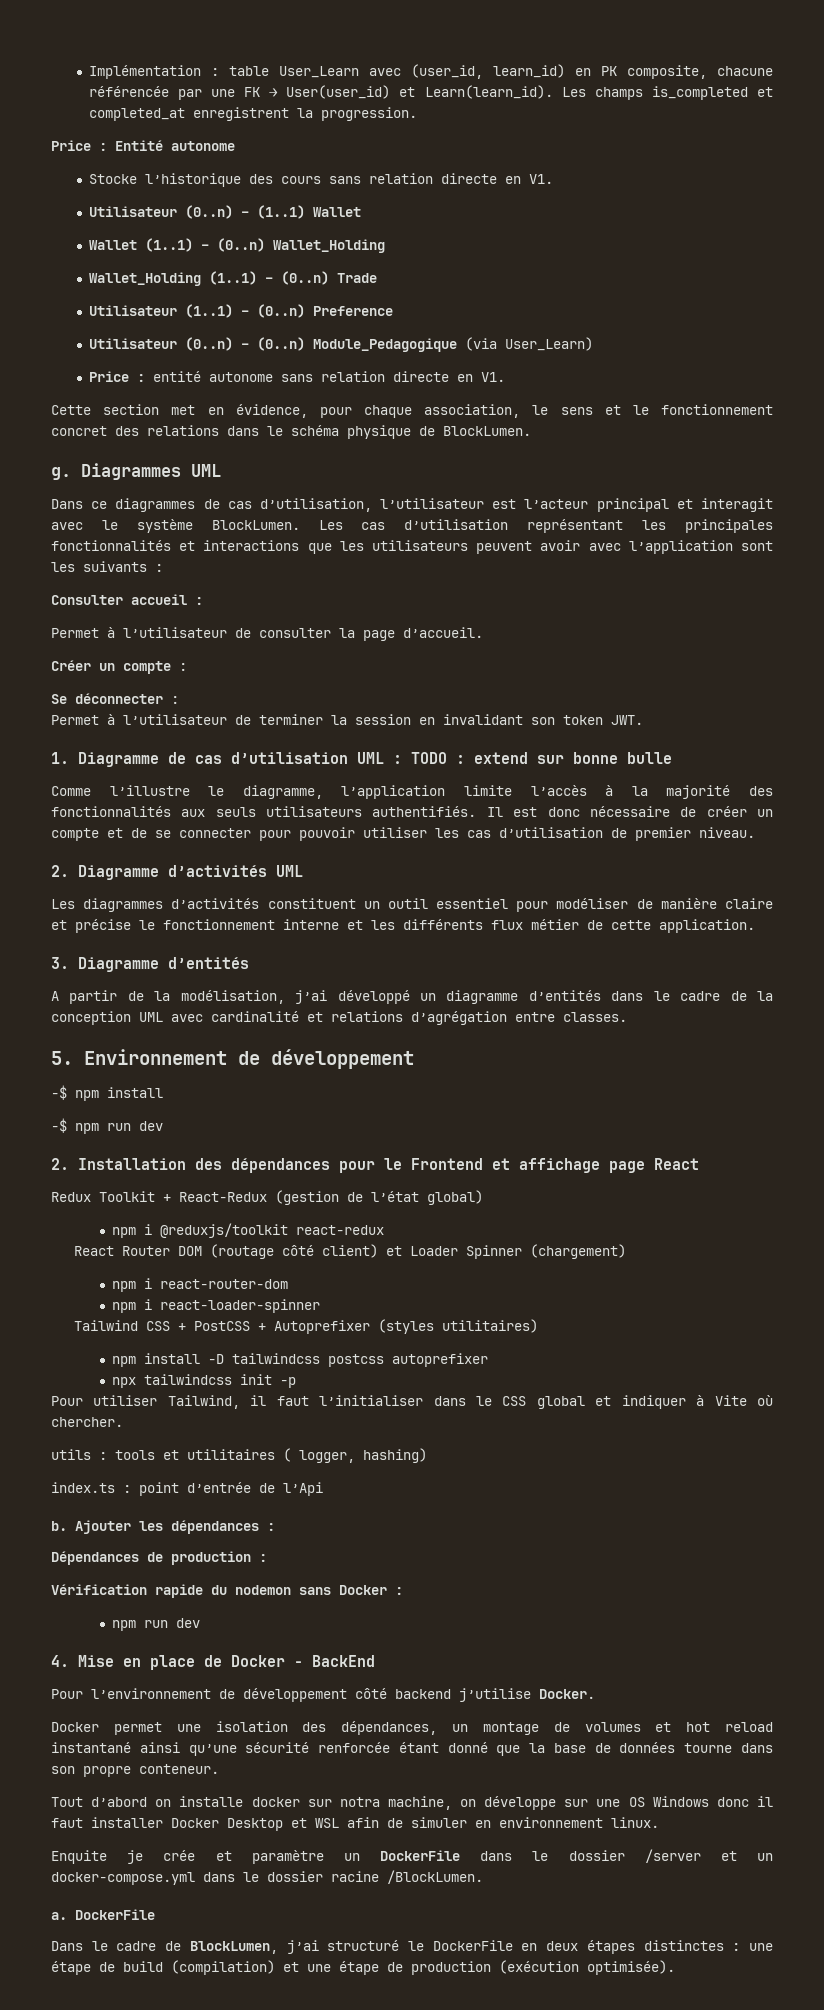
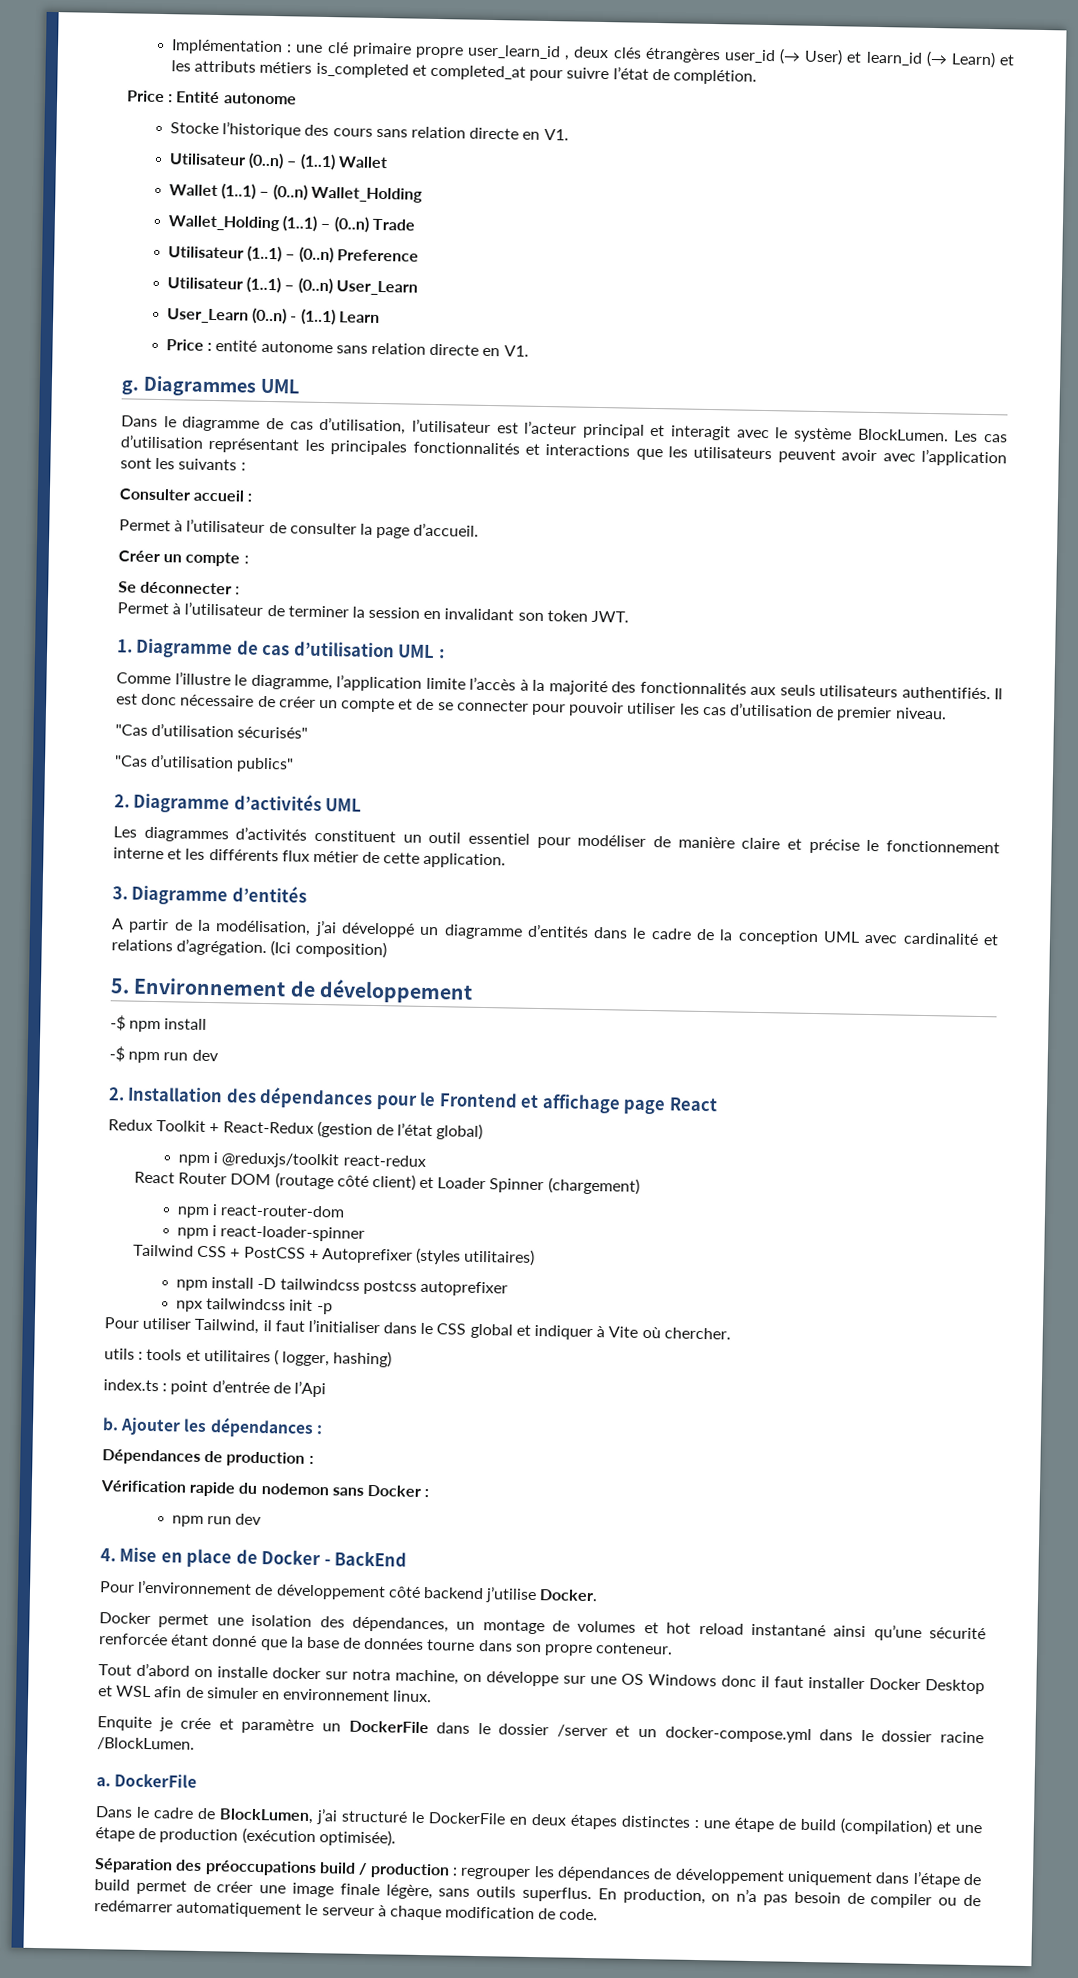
- Implémentation : table User_Learn avec (user_id, learn_id) en PK composite, chacune référencée par une FK → User(user_id) et Learn(learn_id). Les champs is_completed et completed_at enregistrent la progression.
+ Implémentation : une clé primaire propre user_learn_id , deux clés étrangères user_id (→ User) et learn_id (→ Learn) et les attributs métiers is_completed et completed_at pour suivre l’état de complétion.
- Utilisateur (0..n) – (0..n) Module_Pedagogique (via User_Learn)
+ Utilisateur (1..1) – (0..n) User_Learn
+ User_Learn (0..n) - (1..1) Learn
- Cette section met en évidence, pour chaque association, le sens et le fonctionnement concret des relations dans le schéma physique de BlockLumen.
- Dans ce diagrammes de cas d’utilisation, l’utilisateur est l’acteur principal et interagit avec le système BlockLumen.
+ Dans le diagramme de cas d’utilisation, l’utilisateur est l’acteur principal et interagit avec le système BlockLumen.
- 1. Diagramme de cas d’utilisation UML : TODO : extend sur bonne bulle
+ 1. Diagramme de cas d’utilisation UML :
+ "Cas d’utilisation sécurisés"
+ "Cas d’utilisation publics"
- A partir de la modélisation, j’ai développé un diagramme d’entités dans le cadre de la conception UML avec cardinalité et relations d’agrégation entre classes.
+ A partir de la modélisation, j’ai développé un diagramme d’entités dans le cadre de la conception UML avec cardinalité et relations d’agrégation. (Ici composition)
+ Séparation des préoccupations build / production : regrouper les dépendances de développement uniquement dans l’étape de build permet de créer une image finale légère, sans outils superflus. En production, on n’a pas besoin de compiler ou de redémarrer automatiquement le serveur à chaque modification de code.

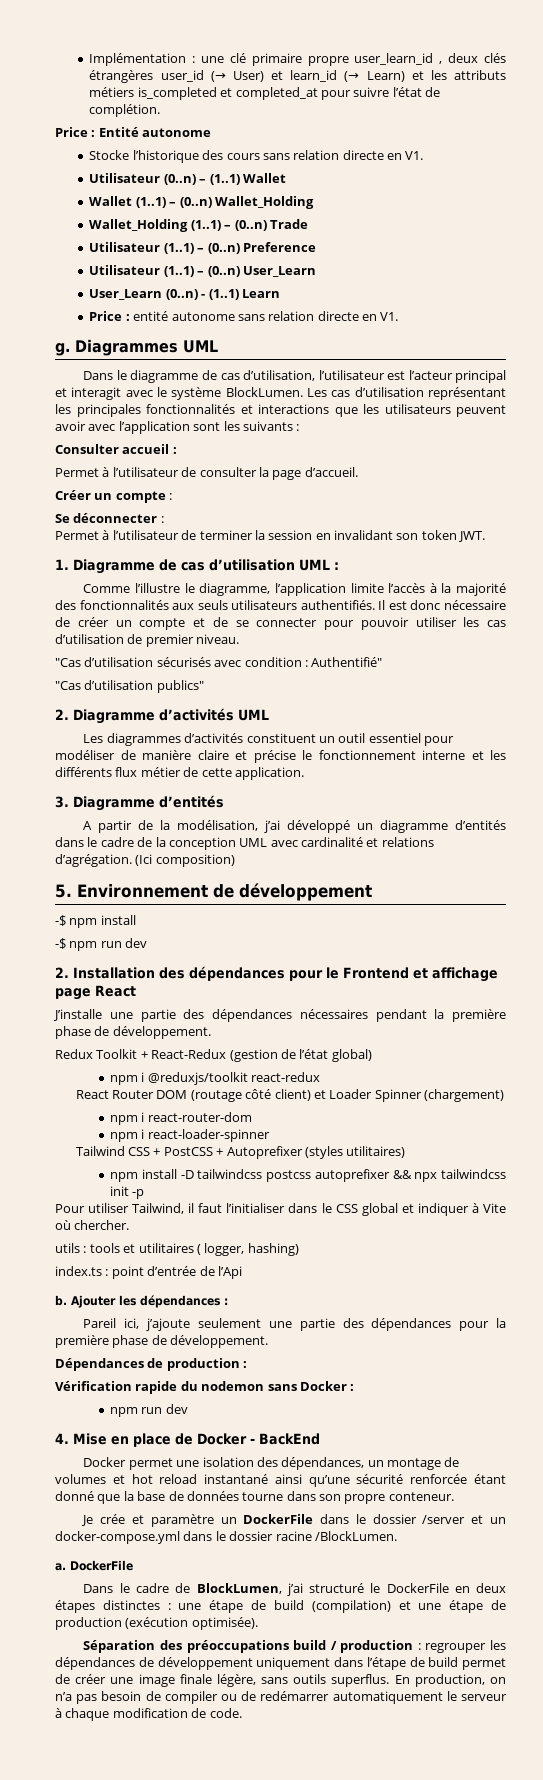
- "Cas d’utilisation sécurisés"
+ "Cas d’utilisation sécurisés avec condition : Authentifié"
+ J’installe une partie des dépendances nécessaires pendant la première phase de développement.
- npm install -D tailwindcss postcss autoprefixer
- npx tailwindcss init -p
+ npm install -D tailwindcss postcss autoprefixer && npx tailwindcss init -p
+ Pareil ici, j’ajoute seulement une partie des dépendances pour la première phase de développement.
- Pour l’environnement de développement côté backend j’utilise Docker.
- Tout d’abord on installe docker sur notra machine, on développe sur une OS Windows donc il faut installer Docker Desktop et WSL afin de simuler en environnement linux.
- Enquite je crée et paramètre un DockerFile dans le dossier /server et un docker-compose.yml dans le dossier racine /BlockLumen.
+ Je crée et paramètre un DockerFile dans le dossier /server et un docker-compose.yml dans le dossier racine /BlockLumen.

